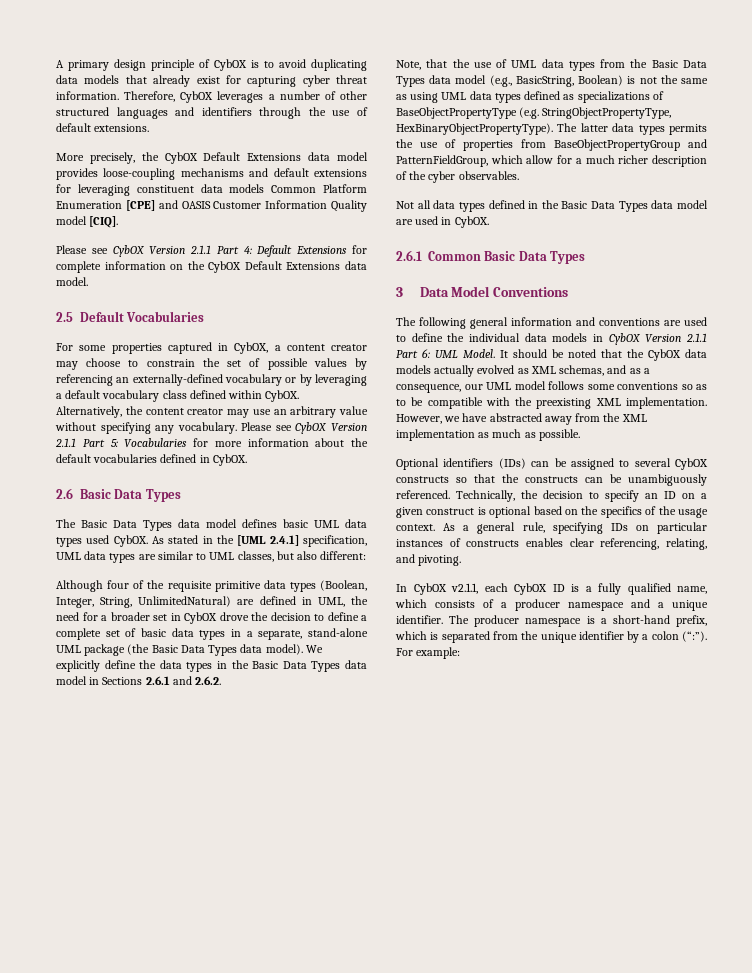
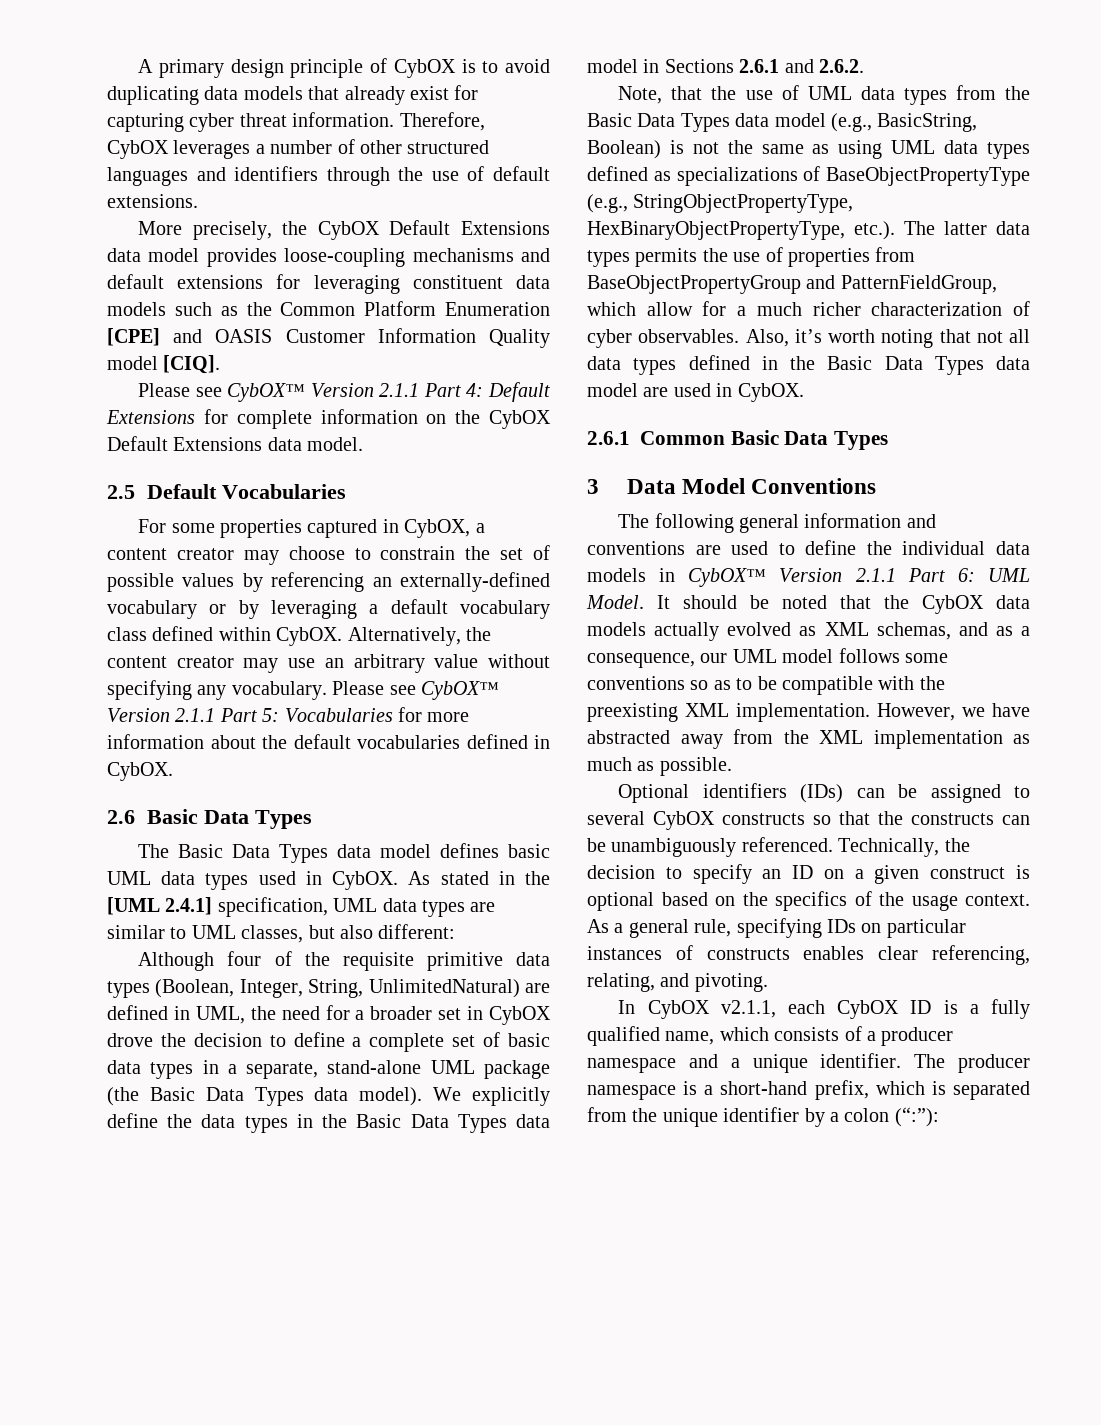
- More precisely, the CybOX Default Extensions data model provides loose-coupling mechanisms and default extensions for leveraging constituent data models Common Platform Enumeration [CPE] and OASIS Customer Information Quality model [CIQ].
+ More precisely, the CybOX Default Extensions data model provides loose-coupling mechanisms and default extensions for leveraging constituent data models such as the Common Platform Enumeration [CPE] and OASIS Customer Information Quality model [CIQ].
- Please see CybOX Version 2.1.1 Part 4: Default Extensions for complete information on the CybOX Default Extensions data model.
+ Please see CybOX™ Version 2.1.1 Part 4: Default Extensions for complete information on the CybOX Default Extensions data model.
- Please see CybOX Version 2.1.1 Part 5: Vocabularies for more information about the default vocabularies defined in CybOX.
+ Please see CybOX™ Version 2.1.1 Part 5: Vocabularies for more information about the default vocabularies defined in CybOX.
- The Basic Data Types data model defines basic UML data types used CybOX.
+ The Basic Data Types data model defines basic UML data types used in CybOX.
- Note, that the use of UML data types from the Basic Data Types data model (e.g., BasicString, Boolean) is not the same as using UML data types defined as specializations of BaseObjectPropertyType (e.g. StringObjectPropertyType, HexBinaryObjectPropertyType). The latter data types permits the use of properties from BaseObjectPropertyGroup and PatternFieldGroup, which allow for a much richer description of the cyber observables.
- Not all data types defined in the Basic Data Types data model are used in CybOX.
+ Note, that the use of UML data types from the Basic Data Types data model (e.g., BasicString, Boolean) is not the same as using UML data types defined as specializations of BaseObjectPropertyType (e.g., StringObjectPropertyType, HexBinaryObjectPropertyType, etc.). The latter data types permits the use of properties from BaseObjectPropertyGroup and PatternFieldGroup, which allow for a much richer characterization of cyber observables. Also, it’s worth noting that not all data types defined in the Basic Data Types data model are used in CybOX.
- The following general information and conventions are used to define the individual data models in CybOX Version 2.1.1 Part 6: UML Model.
+ The following general information and conventions are used to define the individual data models in CybOX™ Version 2.1.1 Part 6: UML Model.
- The producer namespace is a short-hand prefix, which is separated from the unique identifier by a colon (“:”). For example:
+ The producer namespace is a short-hand prefix, which is separated from the unique identifier by a colon (“:”):

